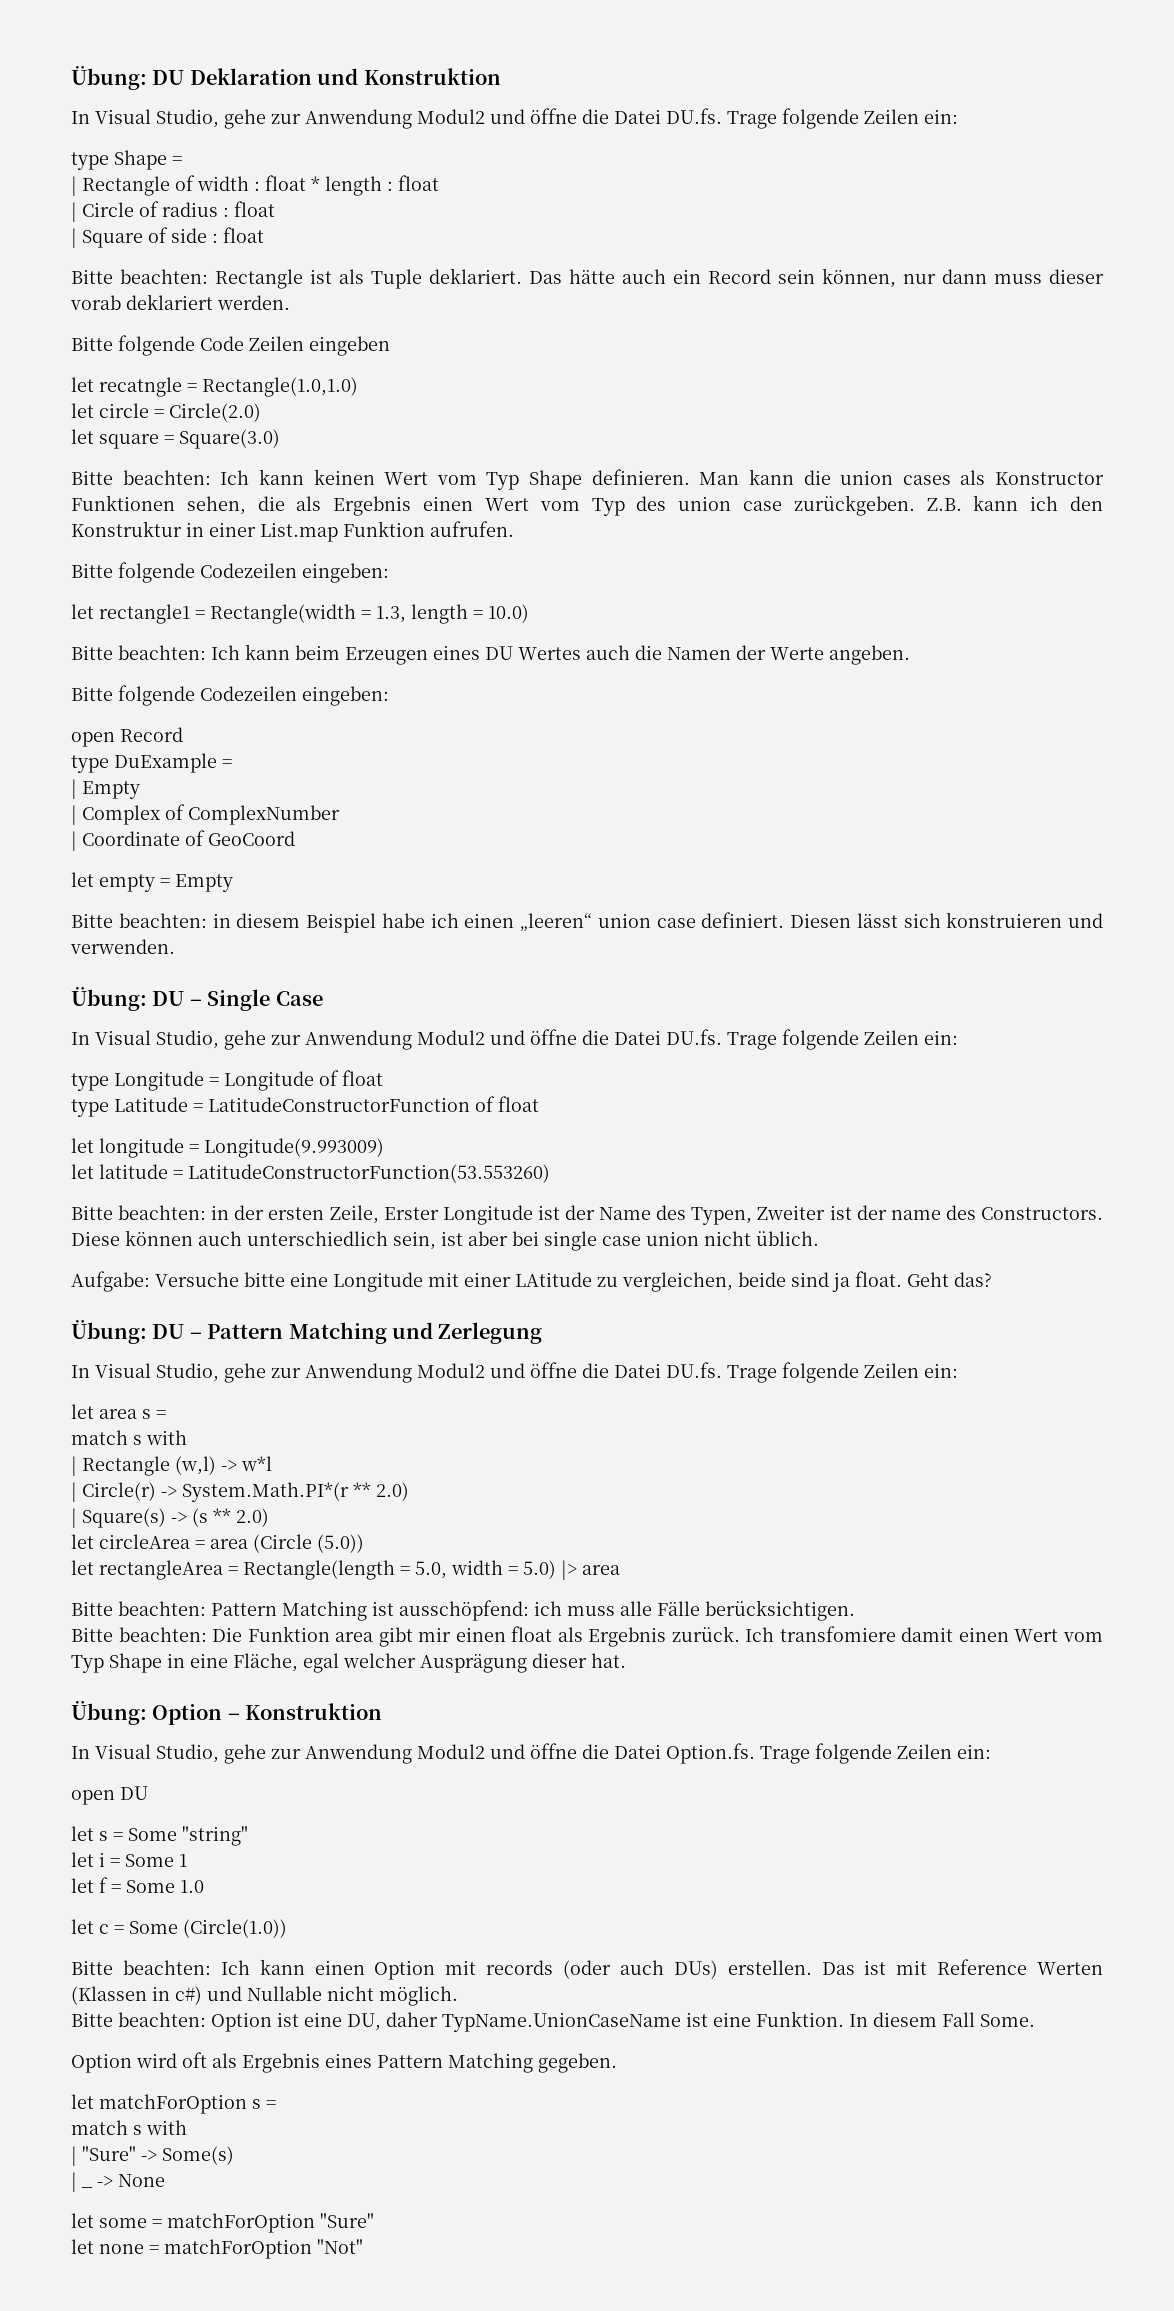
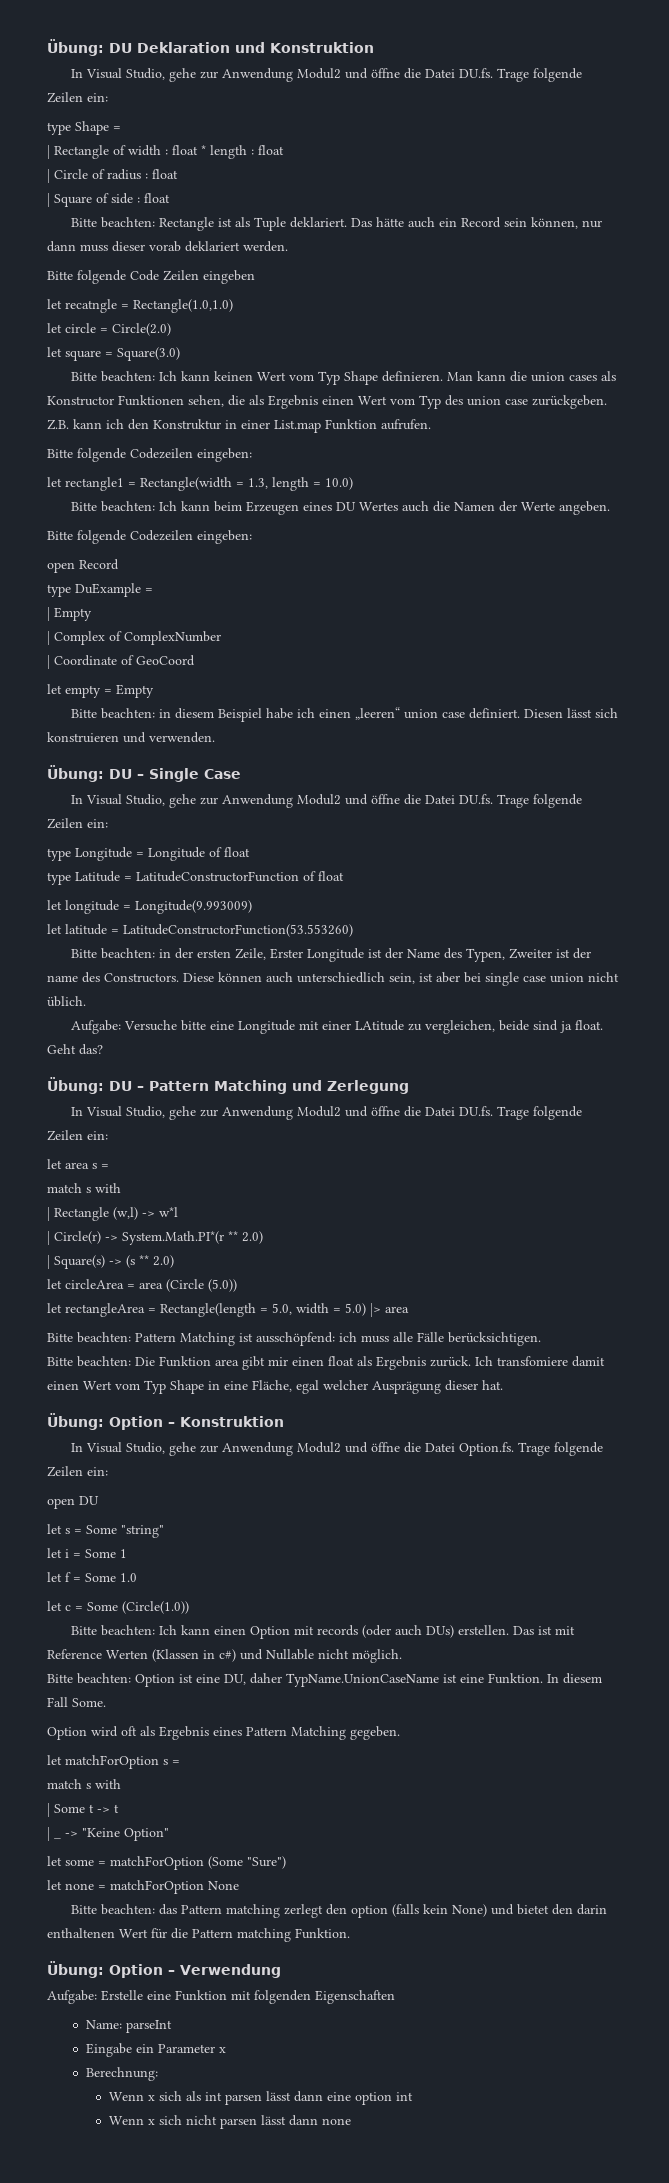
- | "Sure" -> Some(s)
+ | Some t -> t
- | _ -> None
+ | _ -> "Keine Option"
- let some = matchForOption "Sure"
+ let some = matchForOption (Some "Sure")
- let none = matchForOption "Not"
+ let none = matchForOption None
+ Bitte beachten: das Pattern matching zerlegt den option (falls kein None) und bietet den darin enthaltenen Wert für die Pattern matching Funktion.
+ Übung: Option – Verwendung
+ Aufgabe: Erstelle eine Funktion mit folgenden Eigenschaften
+ Name: parseInt
+ Eingabe ein Parameter x
+ Berechnung:
+ Wenn x sich als int parsen lässt dann eine option int
+ Wenn x sich nicht parsen lässt dann none

